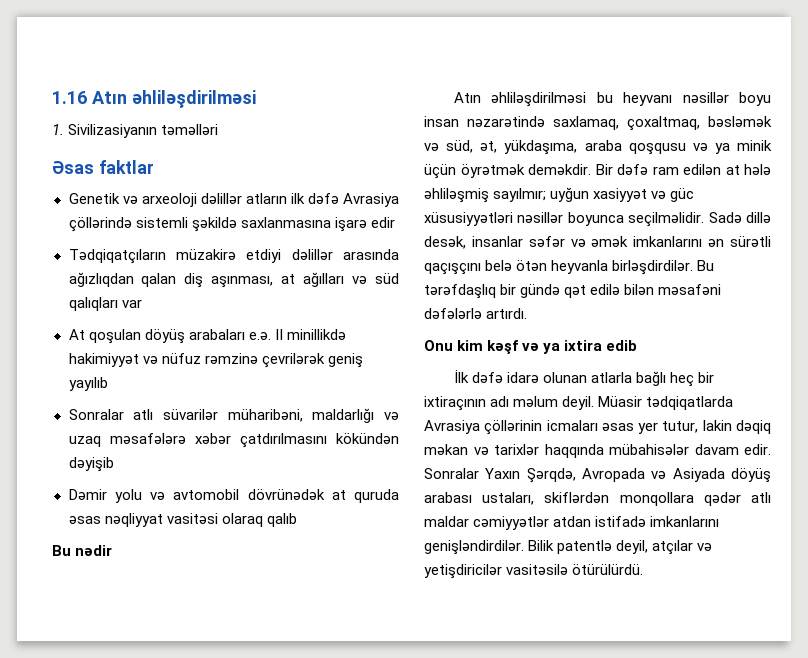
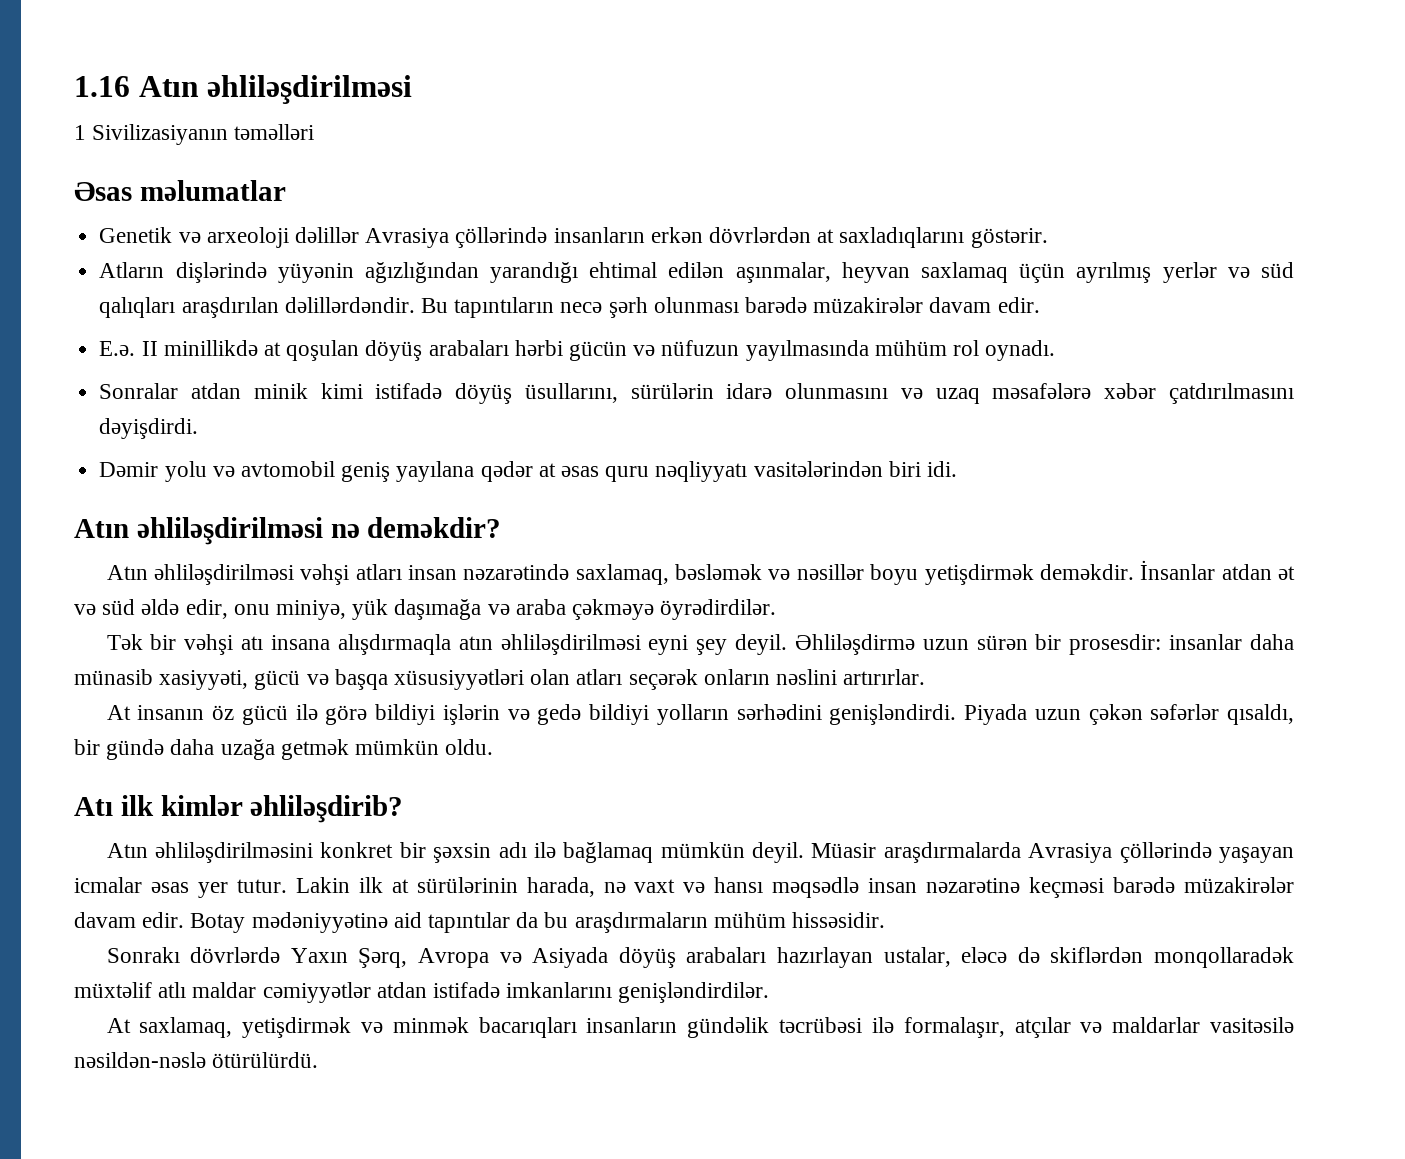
- 1. Sivilizasiyanın təməlləri
+ 1 Sivilizasiyanın təməlləri
- Əsas faktlar
+ Əsas məlumatlar
- Genetik və arxeoloji dəlillər atların ilk dəfə Avrasiya çöllərində sistemli şəkildə saxlanmasına işarə edir
- Tədqiqatçıların müzakirə etdiyi dəlillər arasında ağızlıqdan qalan diş aşınması, at ağılları və süd qalıqları var
- At qoşulan döyüş arabaları e.ə. II minillikdə hakimiyyət və nüfuz rəmzinə çevrilərək geniş yayılıb
- Sonralar atlı süvarilər müharibəni, maldarlığı və uzaq məsafələrə xəbər çatdırılmasını kökündən dəyişib
+ Genetik və arxeoloji dəlillər Avrasiya çöllərində insanların erkən dövrlərdən at saxladıqlarını göstərir.
+ Atların dişlərində yüyənin ağızlığından yarandığı ehtimal edilən aşınmalar, heyvan saxlamaq üçün ayrılmış yerlər və süd qalıqları araşdırılan dəlillərdəndir. Bu tapıntıların necə şərh olunması barədə müzakirələr davam edir.
+ E.ə. II minillikdə at qoşulan döyüş arabaları hərbi gücün və nüfuzun yayılmasında mühüm rol oynadı.
+ Sonralar atdan minik kimi istifadə döyüş üsullarını, sürülərin idarə olunmasını və uzaq məsafələrə xəbər çatdırılmasını dəyişdirdi.
- Dəmir yolu və avtomobil dövrünədək at quruda əsas nəqliyyat vasitəsi olaraq qalıb
- Bu nədir
- Atın əhliləşdirilməsi bu heyvanı nəsillər boyu insan nəzarətində saxlamaq, çoxaltmaq, bəsləmək və süd, ət, yükdaşıma, araba qoşqusu və ya minik üçün öyrətmək deməkdir. Bir dəfə ram edilən at hələ əhliləşmiş sayılmır; uyğun xasiyyət və güc xüsusiyyətləri nəsillər boyunca seçilməlidir. Sadə dillə desək, insanlar səfər və əmək imkanlarını ən sürətli qaçışçını belə ötən heyvanla birləşdirdilər. Bu tərəfdaşlıq bir gündə qət edilə bilən məsafəni dəfələrlə artırdı.
- Onu kim kəşf və ya ixtira edib
- İlk dəfə idarə olunan atlarla bağlı heç bir ixtiraçının adı məlum deyil. Müasir tədqiqatlarda Avrasiya çöllərinin icmaları əsas yer tutur, lakin dəqiq məkan və tarixlər haqqında mübahisələr davam edir. Sonralar Yaxın Şərqdə, Avropada və Asiyada döyüş arabası ustaları, skiflərdən monqollara qədər atlı maldar cəmiyyətlər atdan istifadə imkanlarını genişləndirdilər. Bilik patentlə deyil, atçılar və yetişdiricilər vasitəsilə ötürülürdü.
+ Dəmir yolu və avtomobil geniş yayılana qədər at əsas quru nəqliyyatı vasitələrindən biri idi.
+ Atın əhliləşdirilməsi nə deməkdir?
+ Atın əhliləşdirilməsi vəhşi atları insan nəzarətində saxlamaq, bəsləmək və nəsillər boyu yetişdirmək deməkdir. İnsanlar atdan ət və süd əldə edir, onu miniyə, yük daşımağa və araba çəkməyə öyrədirdilər.
+ Tək bir vəhşi atı insana alışdırmaqla atın əhliləşdirilməsi eyni şey deyil. Əhliləşdirmə uzun sürən bir prosesdir: insanlar daha münasib xasiyyəti, gücü və başqa xüsusiyyətləri olan atları seçərək onların nəslini artırırlar.
+ At insanın öz gücü ilə görə bildiyi işlərin və gedə bildiyi yolların sərhədini genişləndirdi. Piyada uzun çəkən səfərlər qısaldı, bir gündə daha uzağa getmək mümkün oldu.
+ Atı ilk kimlər əhliləşdirib?
+ Atın əhliləşdirilməsini konkret bir şəxsin adı ilə bağlamaq mümkün deyil. Müasir araşdırmalarda Avrasiya çöllərində yaşayan icmalar əsas yer tutur. Lakin ilk at sürülərinin harada, nə vaxt və hansı məqsədlə insan nəzarətinə keçməsi barədə müzakirələr davam edir. Botay mədəniyyətinə aid tapıntılar da bu araşdırmaların mühüm hissəsidir.
+ Sonrakı dövrlərdə Yaxın Şərq, Avropa və Asiyada döyüş arabaları hazırlayan ustalar, eləcə də skiflərdən monqollaradək müxtəlif atlı maldar cəmiyyətlər atdan istifadə imkanlarını genişləndirdilər.
+ At saxlamaq, yetişdirmək və minmək bacarıqları insanların gündəlik təcrübəsi ilə formalaşır, atçılar və maldarlar vasitəsilə nəsildən-nəslə ötürülürdü.

